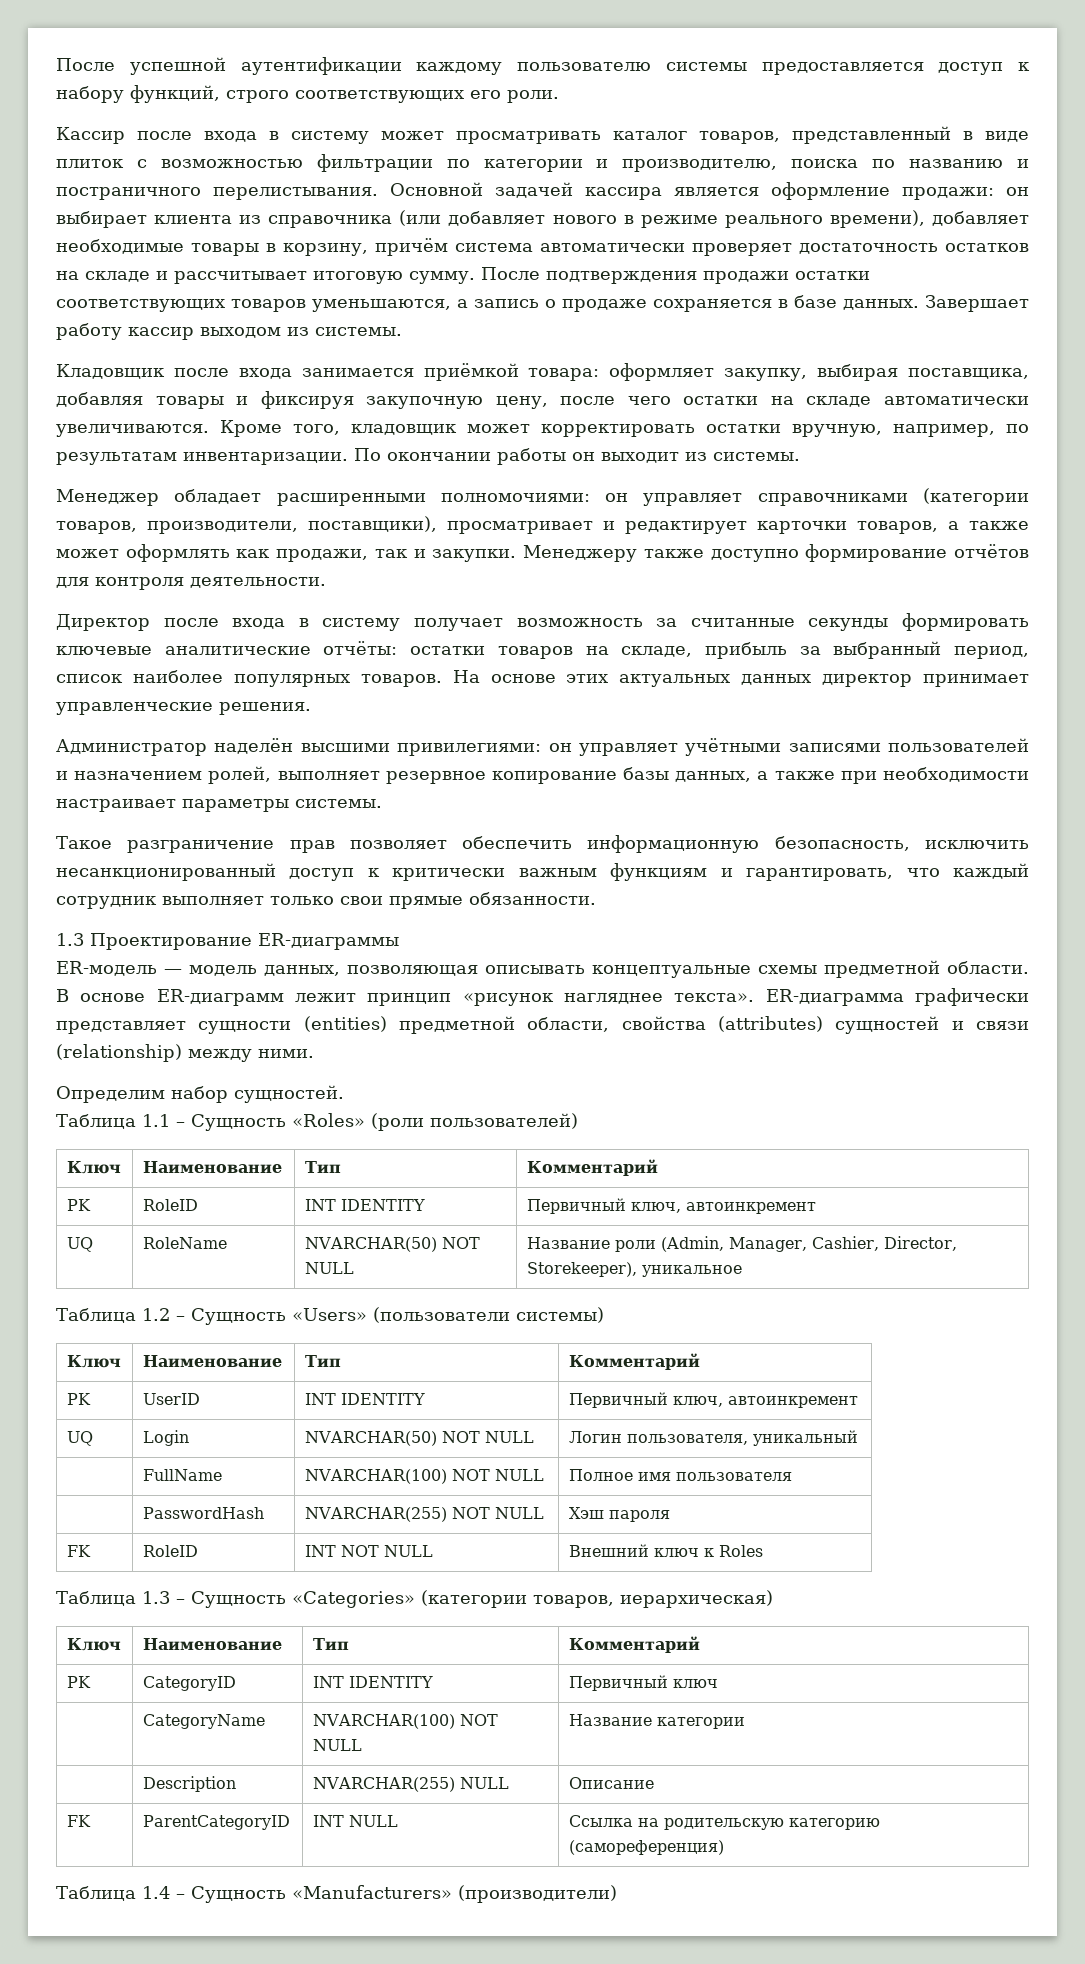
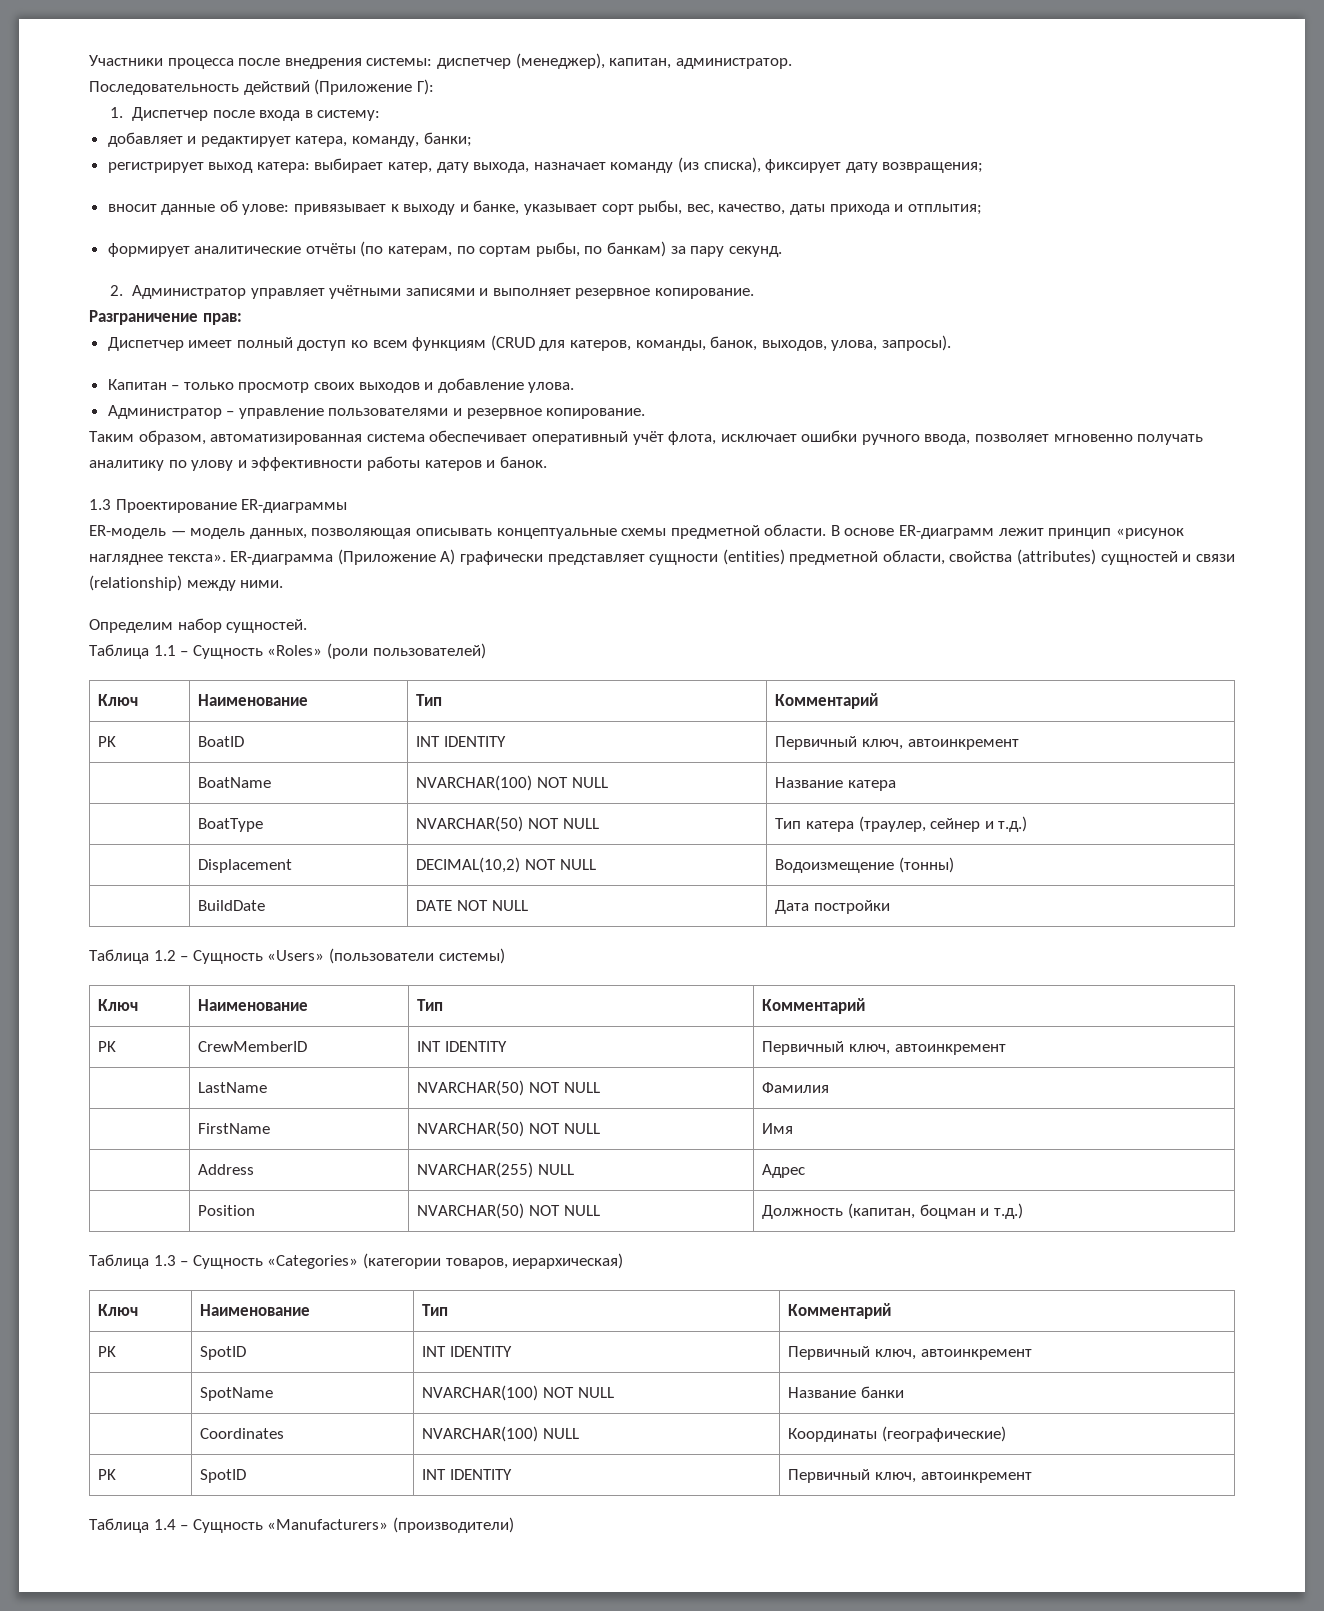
- После успешной аутентификации каждому пользователю системы предоставляется доступ к набору функций, строго соответствующих его роли.
- Кассир после входа в систему может просматривать каталог товаров, представленный в виде плиток с возможностью фильтрации по категории и производителю, поиска по названию и постраничного перелистывания. Основной задачей кассира является оформление продажи: он выбирает клиента из справочника (или добавляет нового в режиме реального времени), добавляет необходимые товары в корзину, причём система автоматически проверяет достаточность остатков на складе и рассчитывает итоговую сумму. После подтверждения продажи остатки соответствующих товаров уменьшаются, а запись о продаже сохраняется в базе данных. Завершает работу кассир выходом из системы.
- Кладовщик после входа занимается приёмкой товара: оформляет закупку, выбирая поставщика, добавляя товары и фиксируя закупочную цену, после чего остатки на складе автоматически увеличиваются. Кроме того, кладовщик может корректировать остатки вручную, например, по результатам инвентаризации. По окончании работы он выходит из системы.
- Менеджер обладает расширенными полномочиями: он управляет справочниками (категории товаров, производители, поставщики), просматривает и редактирует карточки товаров, а также может оформлять как продажи, так и закупки. Менеджеру также доступно формирование отчётов для контроля деятельности.
- Директор после входа в систему получает возможность за считанные секунды формировать ключевые аналитические отчёты: остатки товаров на складе, прибыль за выбранный период, список наиболее популярных товаров. На основе этих актуальных данных директор принимает управленческие решения.
- Администратор наделён высшими привилегиями: он управляет учётными записями пользователей и назначением ролей, выполняет резервное копирование базы данных, а также при необходимости настраивает параметры системы.
- Такое разграничение прав позволяет обеспечить информационную безопасность, исключить несанкционированный доступ к критически важным функциям и гарантировать, что каждый сотрудник выполняет только свои прямые обязанности.
+ Участники процесса после внедрения системы: диспетчер (менеджер), капитан, администратор.
+ Последовательность действий (Приложение Г):
+ 1. Диспетчер после входа в систему:
+ добавляет и редактирует катера, команду, банки;
+ регистрирует выход катера: выбирает катер, дату выхода, назначает команду (из списка), фиксирует дату возвращения;
+ вносит данные об улове: привязывает к выходу и банке, указывает сорт рыбы, вес, качество, даты прихода и отплытия;
+ формирует аналитические отчёты (по катерам, по сортам рыбы, по банкам) за пару секунд.
+ 2. Администратор управляет учётными записями и выполняет резервное копирование.
+ Разграничение прав:
+ Диспетчер имеет полный доступ ко всем функциям (CRUD для катеров, команды, банок, выходов, улова, запросы).
+ Капитан – только просмотр своих выходов и добавление улова.
+ Администратор – управление пользователями и резервное копирование.
+ Таким образом, автоматизированная система обеспечивает оперативный учёт флота, исключает ошибки ручного ввода, позволяет мгновенно получать аналитику по улову и эффективности работы катеров и банок.
- ER-диаграмма графически представляет сущности (entities) предметной области, свойства (attributes) сущностей и связи (relationship) между ними.
+ ER-диаграмма (Приложение А) графически представляет сущности (entities) предметной области, свойства (attributes) сущностей и связи (relationship) между ними.
- PK | RoleID | INT IDENTITY | Первичный ключ, автоинкремент
- UQ | RoleName | NVARCHAR(50) NOT NULL | Название роли (Admin, Manager, Cashier, Director, Storekeeper), уникальное
+ PK | BoatID | INT IDENTITY | Первичный ключ, автоинкремент
+ | BoatName | NVARCHAR(100) NOT NULL | Название катера
+ | BoatType | NVARCHAR(50) NOT NULL | Тип катера (траулер, сейнер и т.д.)
+ | Displacement | DECIMAL(10,2) NOT NULL | Водоизмещение (тонны)
+ | BuildDate | DATE NOT NULL | Дата постройки
- PK | UserID | INT IDENTITY | Первичный ключ, автоинкремент
- UQ | Login | NVARCHAR(50) NOT NULL | Логин пользователя, уникальный
- | FullName | NVARCHAR(100) NOT NULL | Полное имя пользователя
- | PasswordHash | NVARCHAR(255) NOT NULL | Хэш пароля
- FK | RoleID | INT NOT NULL | Внешний ключ к Roles
+ PK | CrewMemberID | INT IDENTITY | Первичный ключ, автоинкремент
+ | LastName | NVARCHAR(50) NOT NULL | Фамилия
+ | FirstName | NVARCHAR(50) NOT NULL | Имя
+ | Address | NVARCHAR(255) NULL | Адрес
+ | Position | NVARCHAR(50) NOT NULL | Должность (капитан, боцман и т.д.)
  Таблица 1.3 – Сущность «Categories» (категории товаров, иерархическая)
  Ключ | Наименование | Тип | Комментарий
- PK | CategoryID | INT IDENTITY | Первичный ключ
- | CategoryName | NVARCHAR(100) NOT NULL | Название категории
- | Description | NVARCHAR(255) NULL | Описание
- FK | ParentCategoryID | INT NULL | Ссылка на родительскую категорию (самореференция)
+ PK | SpotID | INT IDENTITY | Первичный ключ, автоинкремент
+ | SpotName | NVARCHAR(100) NOT NULL | Название банки
+ | Coordinates | NVARCHAR(100) NULL | Координаты (географические)
+ PK | SpotID | INT IDENTITY | Первичный ключ, автоинкремент

